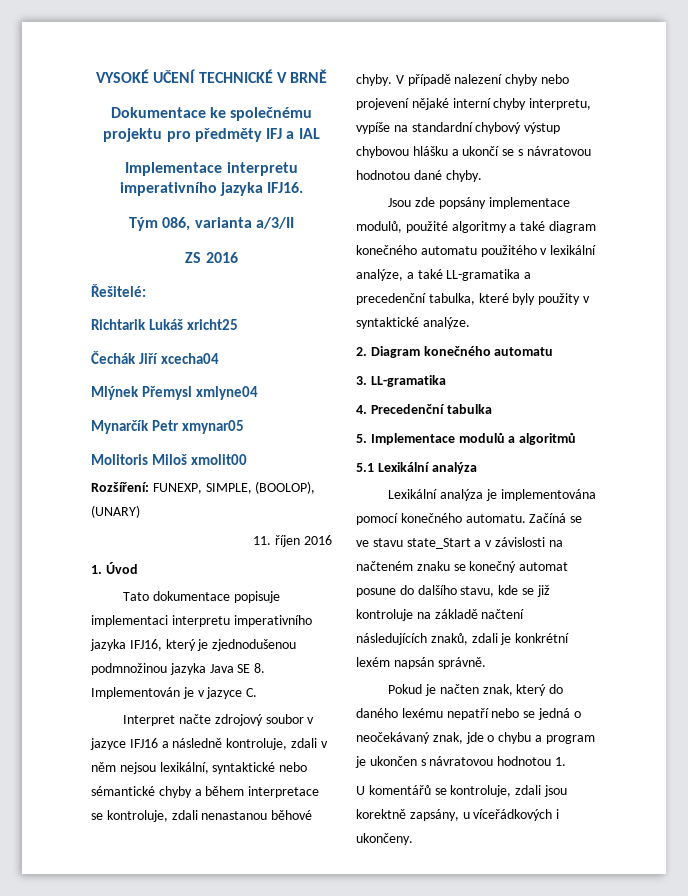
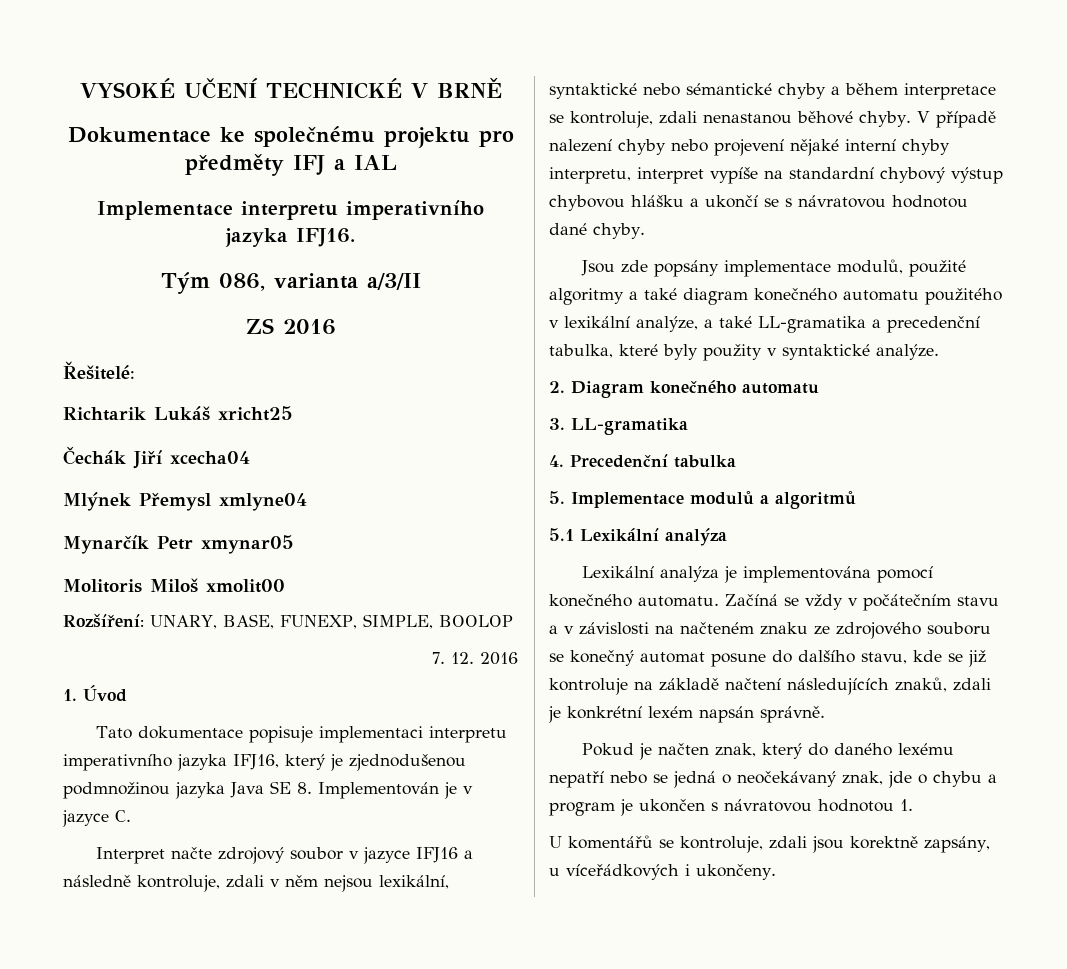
- Rozšíření: FUNEXP, SIMPLE, (BOOLOP), (UNARY)
- 11. říjen 2016
+ Rozšíření: UNARY, BASE, FUNEXP, SIMPLE, BOOLOP
+ 7. 12. 2016
- V případě nalezení chyby nebo projevení nějaké interní chyby interpretu, vypíše na standardní chybový výstup chybovou hlášku a ukončí se s návratovou hodnotou dané chyby.
+ V případě nalezení chyby nebo projevení nějaké interní chyby interpretu, interpret vypíše na standardní chybový výstup chybovou hlášku a ukončí se s návratovou hodnotou dané chyby.
- Začíná se ve stavu state_Start a v závislosti na načteném znaku se konečný automat posune do dalšího stavu, kde se již kontroluje na základě načtení následujících znaků, zdali je konkrétní lexém napsán správně.
+ Začíná se vždy v počátečním stavu a v závislosti na načteném znaku ze zdrojového souboru se konečný automat posune do dalšího stavu, kde se již kontroluje na základě načtení následujících znaků, zdali je konkrétní lexém napsán správně.

